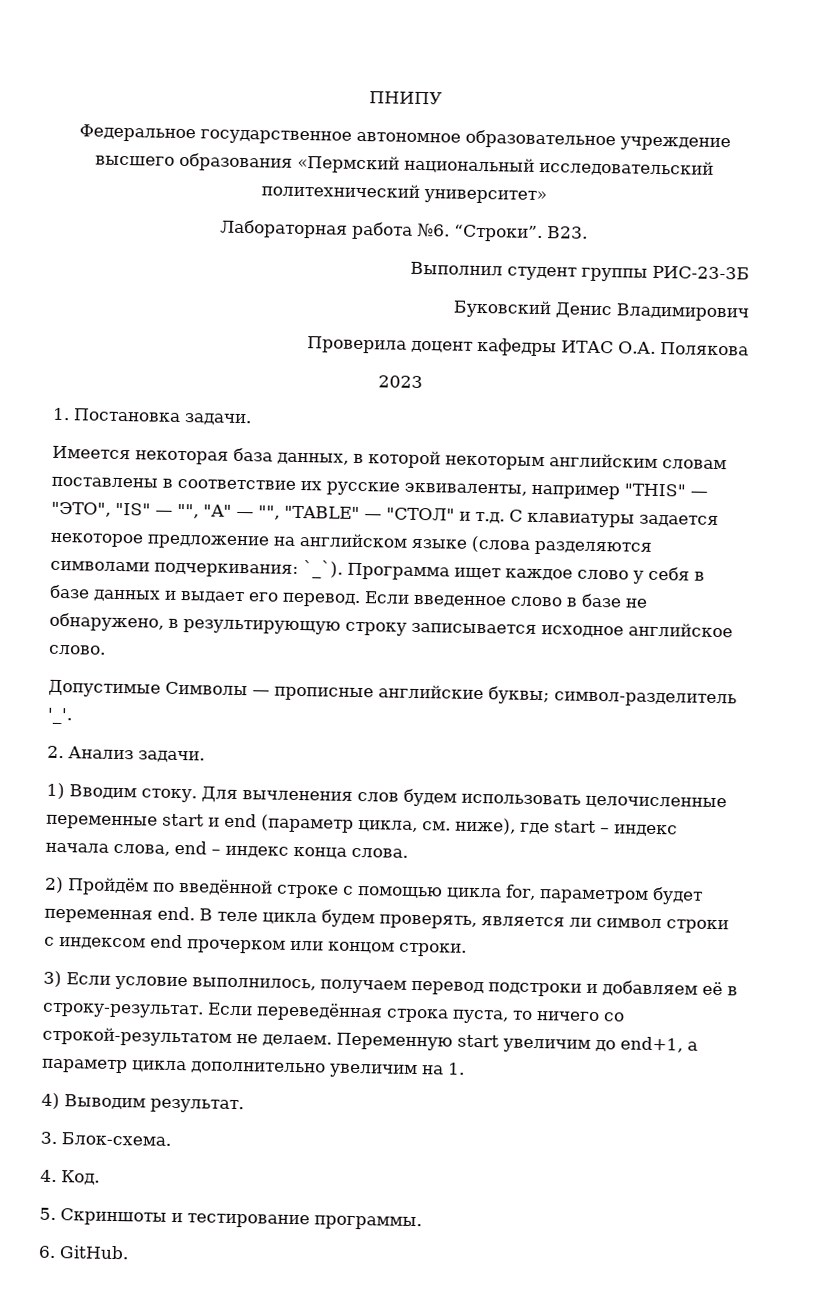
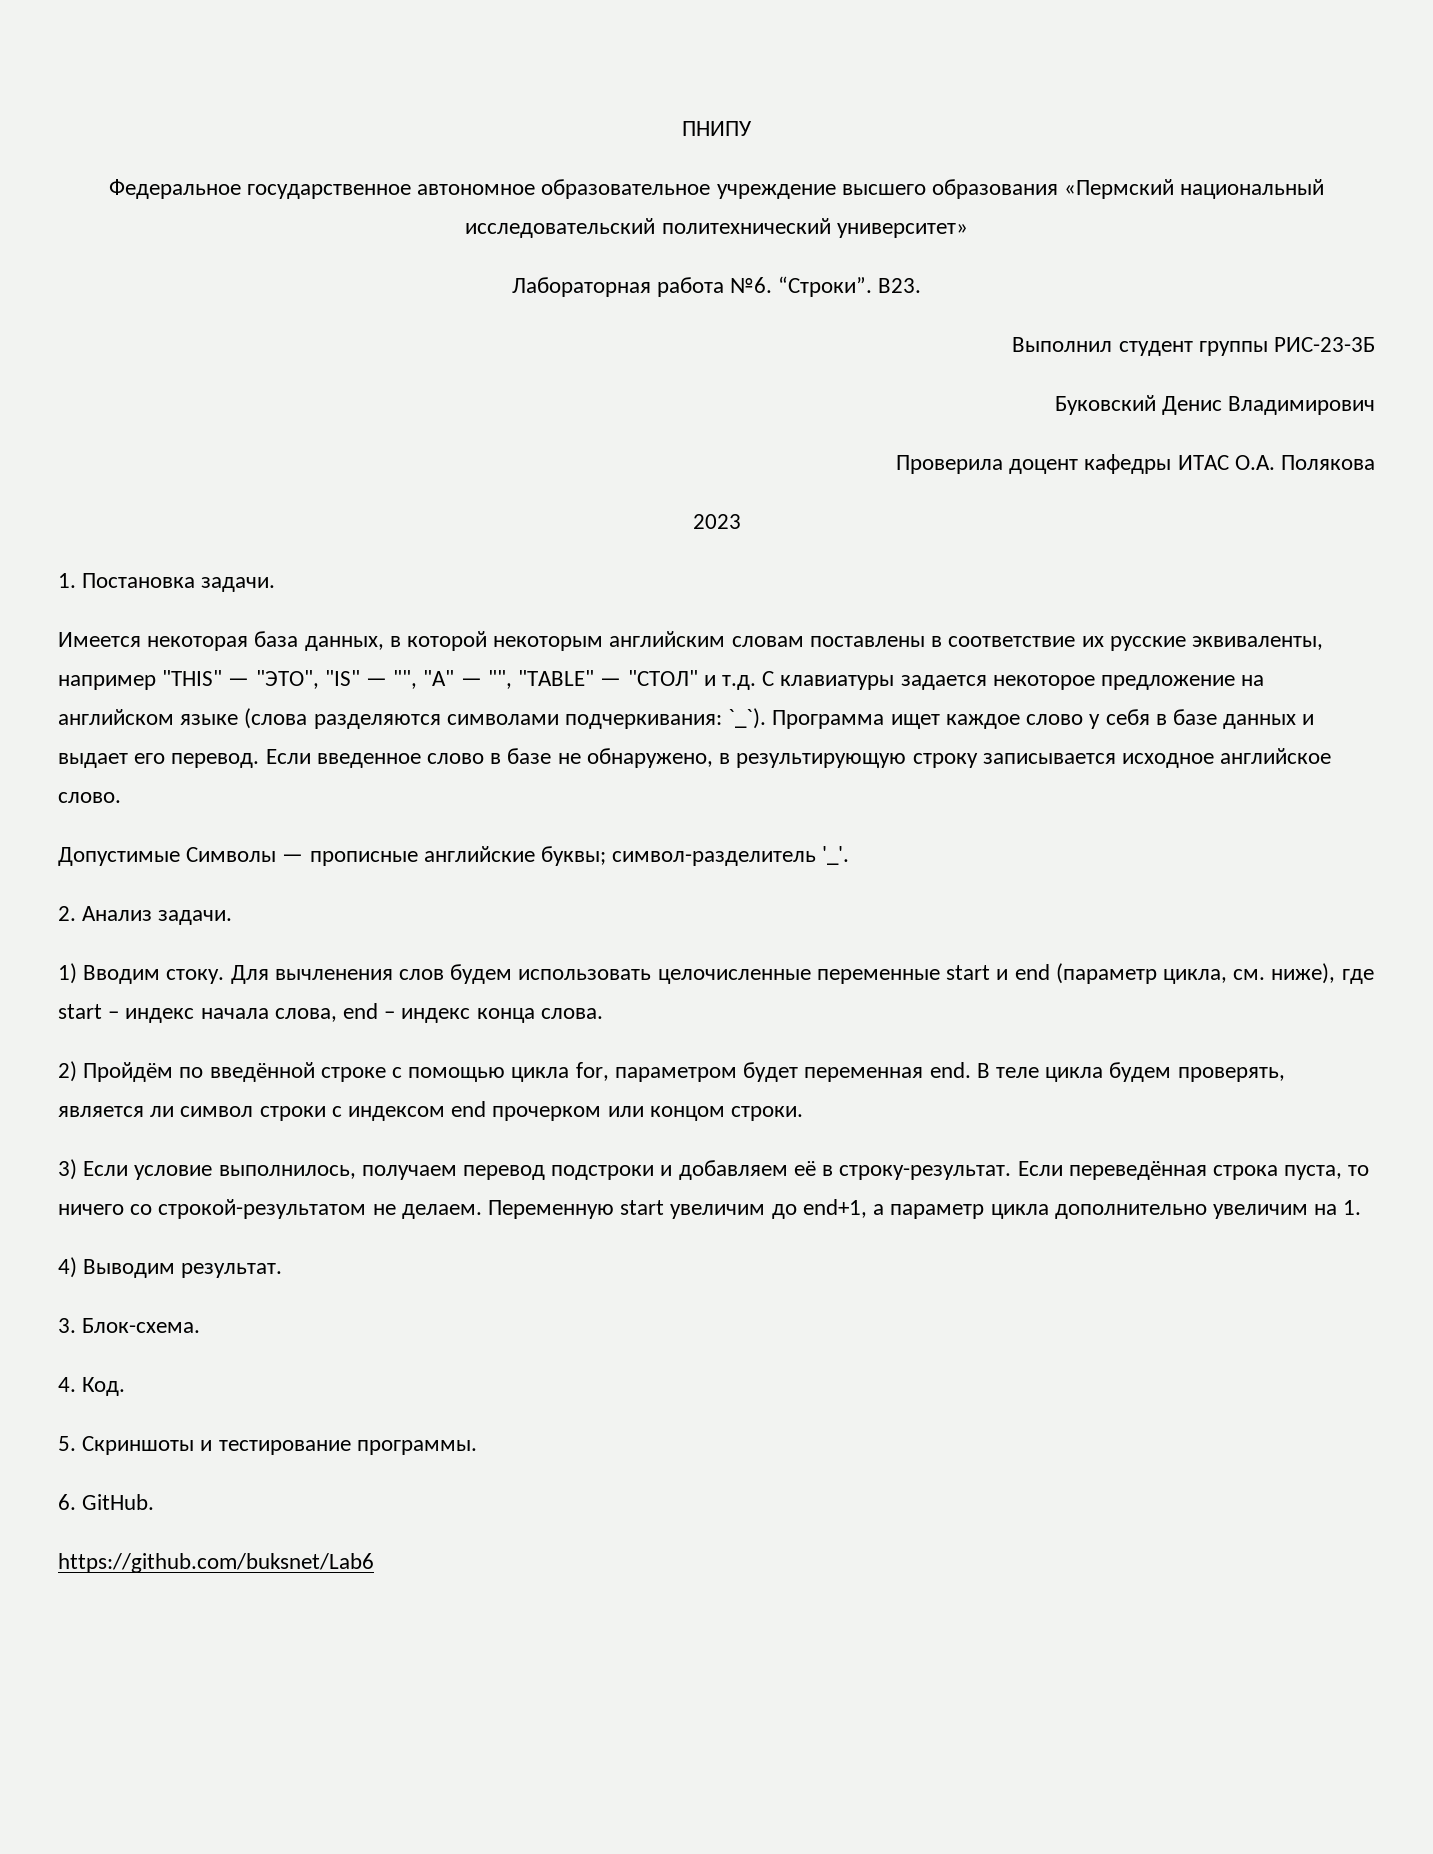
+ https://github.com/buksnet/Lab6

